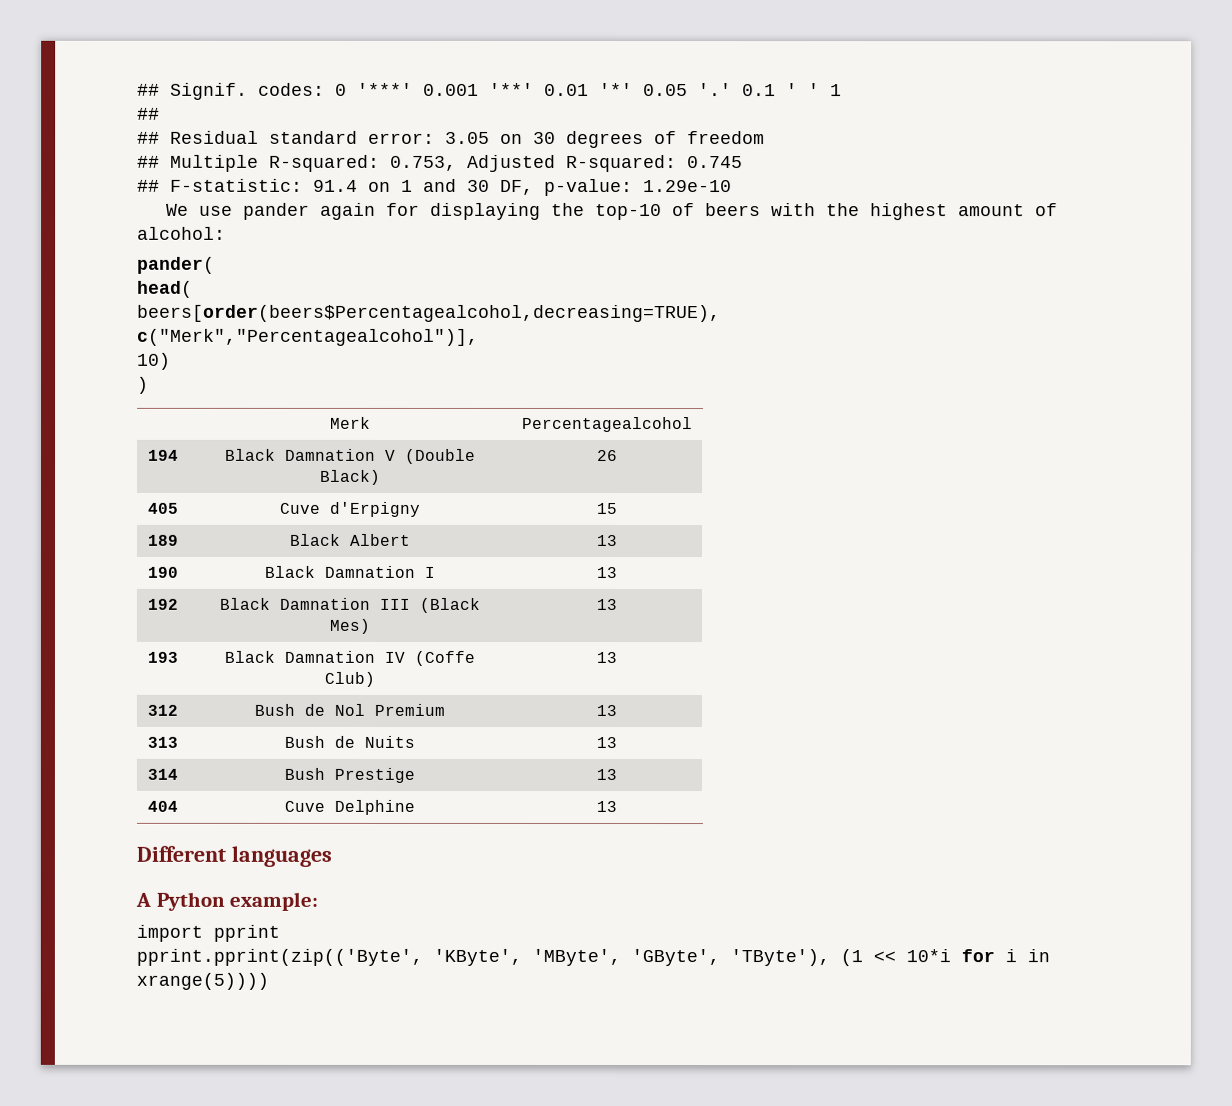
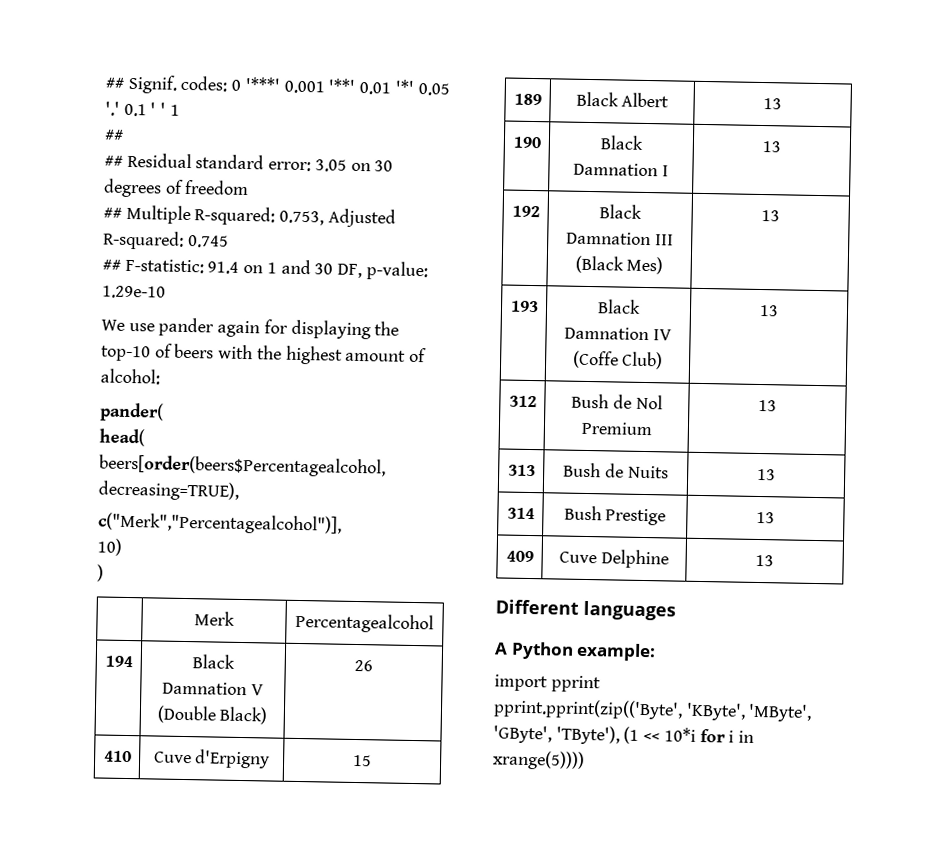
- 405 | Cuve d'Erpigny | 15
+ 410 | Cuve d'Erpigny | 15
- 404 | Cuve Delphine | 13
+ 409 | Cuve Delphine | 13

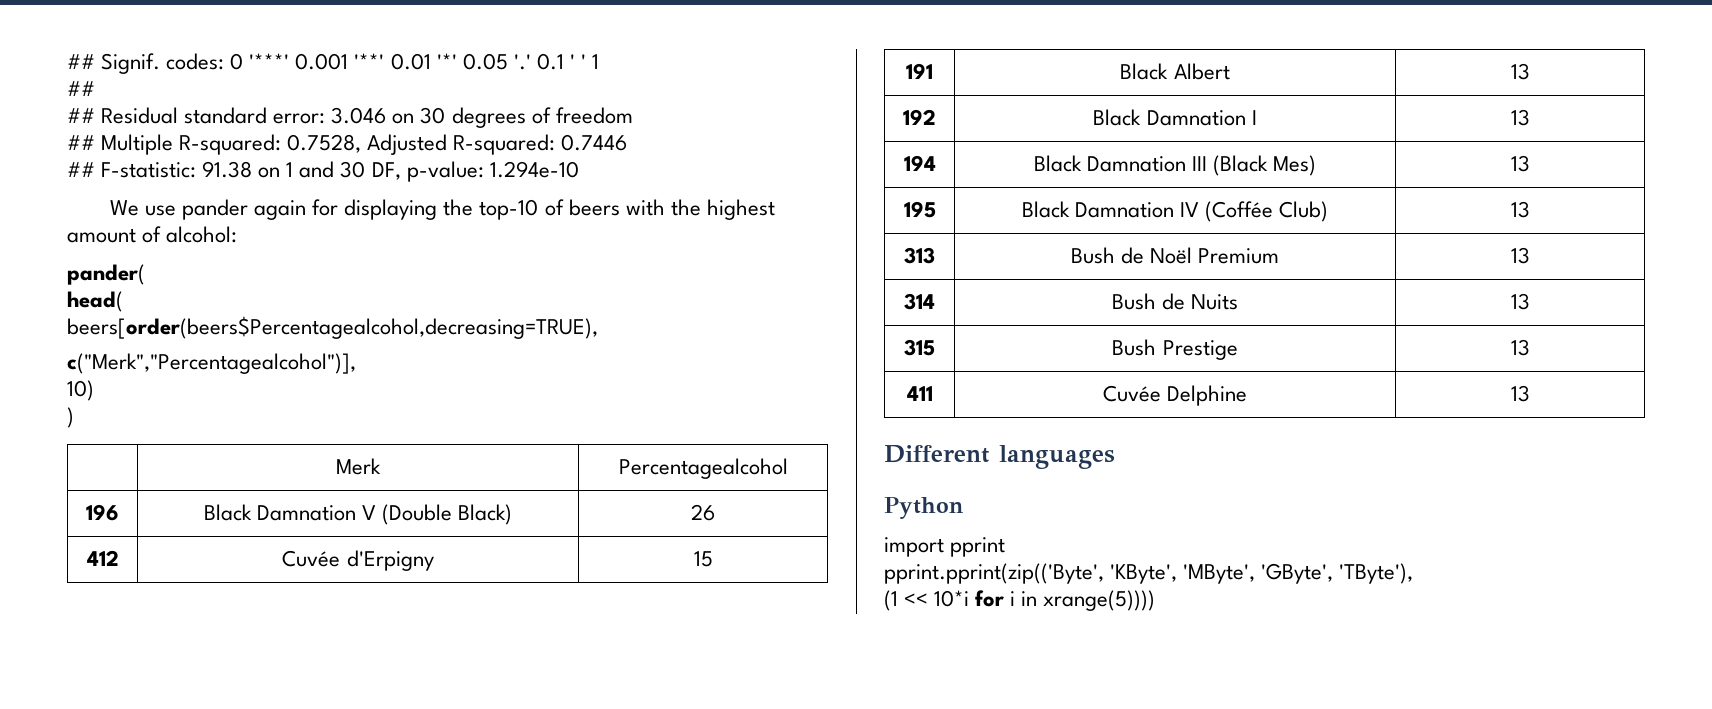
- ## Residual standard error: 3.05 on 30 degrees of freedom
+ ## Residual standard error: 3.046 on 30 degrees of freedom
- ## Multiple R-squared: 0.753, Adjusted R-squared: 0.745
+ ## Multiple R-squared: 0.7528, Adjusted R-squared: 0.7446
- ## F-statistic: 91.4 on 1 and 30 DF, p-value: 1.29e-10
+ ## F-statistic: 91.38 on 1 and 30 DF, p-value: 1.294e-10
- 194 | Black Damnation V (Double Black) | 26
+ 196 | Black Damnation V (Double Black) | 26
- 410 | Cuve d'Erpigny | 15
+ 412 | Cuvée d'Erpigny | 15
- 189 | Black Albert | 13
+ 191 | Black Albert | 13
- 190 | Black Damnation I | 13
+ 192 | Black Damnation I | 13
- 192 | Black Damnation III (Black Mes) | 13
+ 194 | Black Damnation III (Black Mes) | 13
- 193 | Black Damnation IV (Coffe Club) | 13
+ 195 | Black Damnation IV (Coffée Club) | 13
- 312 | Bush de Nol Premium | 13
- 313 | Bush de Nuits | 13
+ 313 | Bush de Noël Premium | 13
- 314 | Bush Prestige | 13
+ 314 | Bush de Nuits | 13
+ 315 | Bush Prestige | 13
- 409 | Cuve Delphine | 13
+ 411 | Cuvée Delphine | 13
- A Python example:
+ Python
- pprint.pprint(zip(('Byte', 'KByte', 'MByte', 'GByte', 'TByte'), (1 << 10*i for i in xrange(5))))
+ pprint.pprint(zip(('Byte', 'KByte', 'MByte', 'GByte', 'TByte'),
+ (1 << 10*i for i in xrange(5))))

